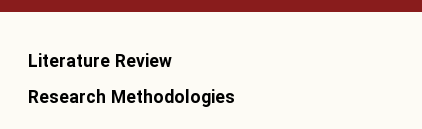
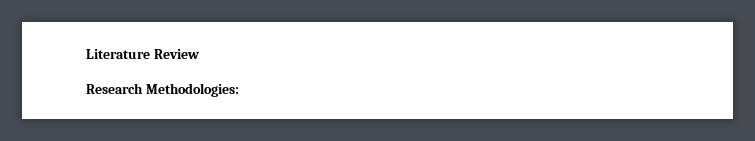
- Research Methodologies
+ Research Methodologies:

